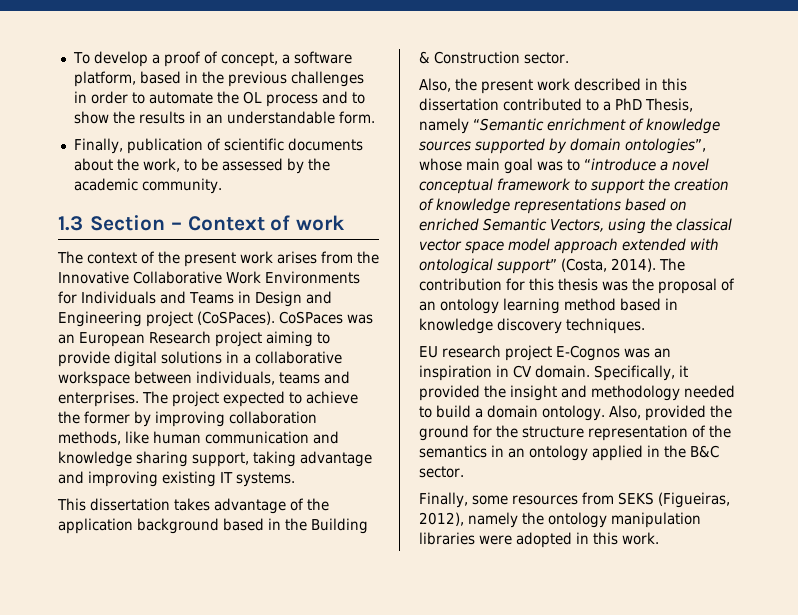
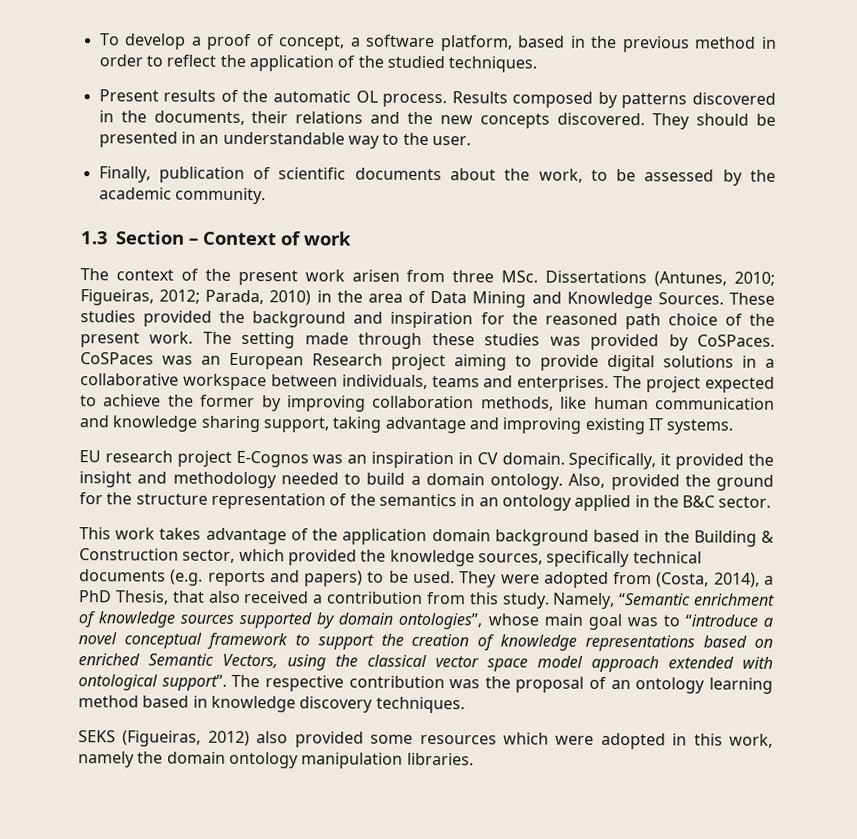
- To develop a proof of concept, a software platform, based in the previous challenges in order to automate the OL process and to show the results in an understandable form.
+ To develop a proof of concept, a software platform, based in the previous method in order to reflect the application of the studied techniques.
+ Present results of the automatic OL process. Results composed by patterns discovered in the documents, their relations and the new concepts discovered. They should be presented in an understandable way to the user.
- The context of the present work arises from the Innovative Collaborative Work Environments for Individuals and Teams in Design and Engineering project (CoSPaces).
+ The context of the present work arisen from three MSc. Dissertations (Antunes, 2010; Figueiras, 2012; Parada, 2010) in the area of Data Mining and Knowledge Sources. These studies provided the background and inspiration for the reasoned path choice of the present work. The setting made through these studies was provided by CoSPaces.
- This dissertation takes advantage of the application background based in the Building & Construction sector.
- Also, the present work described in this dissertation contributed to a PhD Thesis, namely “Semantic enrichment of knowledge sources supported by domain ontologies”, whose main goal was to “introduce a novel conceptual framework to support the creation of knowledge representations based on enriched Semantic Vectors, using the classical vector space model approach extended with ontological support” (Costa, 2014). The contribution for this thesis was the proposal of an ontology learning method based in knowledge discovery techniques.
- Finally, some resources from SEKS (Figueiras, 2012), namely the ontology manipulation libraries were adopted in this work.
+ This work takes advantage of the application domain background based in the Building & Construction sector, which provided the knowledge sources, specifically technical documents (e.g. reports and papers) to be used. They were adopted from (Costa, 2014), a PhD Thesis, that also received a contribution from this study. Namely, “Semantic enrichment of knowledge sources supported by domain ontologies”, whose main goal was to “introduce a novel conceptual framework to support the creation of knowledge representations based on enriched Semantic Vectors, using the classical vector space model approach extended with ontological support”. The respective contribution was the proposal of an ontology learning method based in knowledge discovery techniques.
+ SEKS (Figueiras, 2012) also provided some resources which were adopted in this work, namely the domain ontology manipulation libraries.

